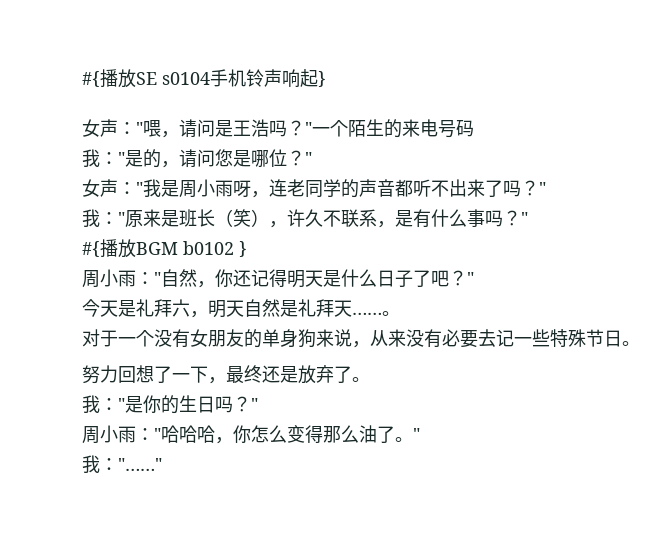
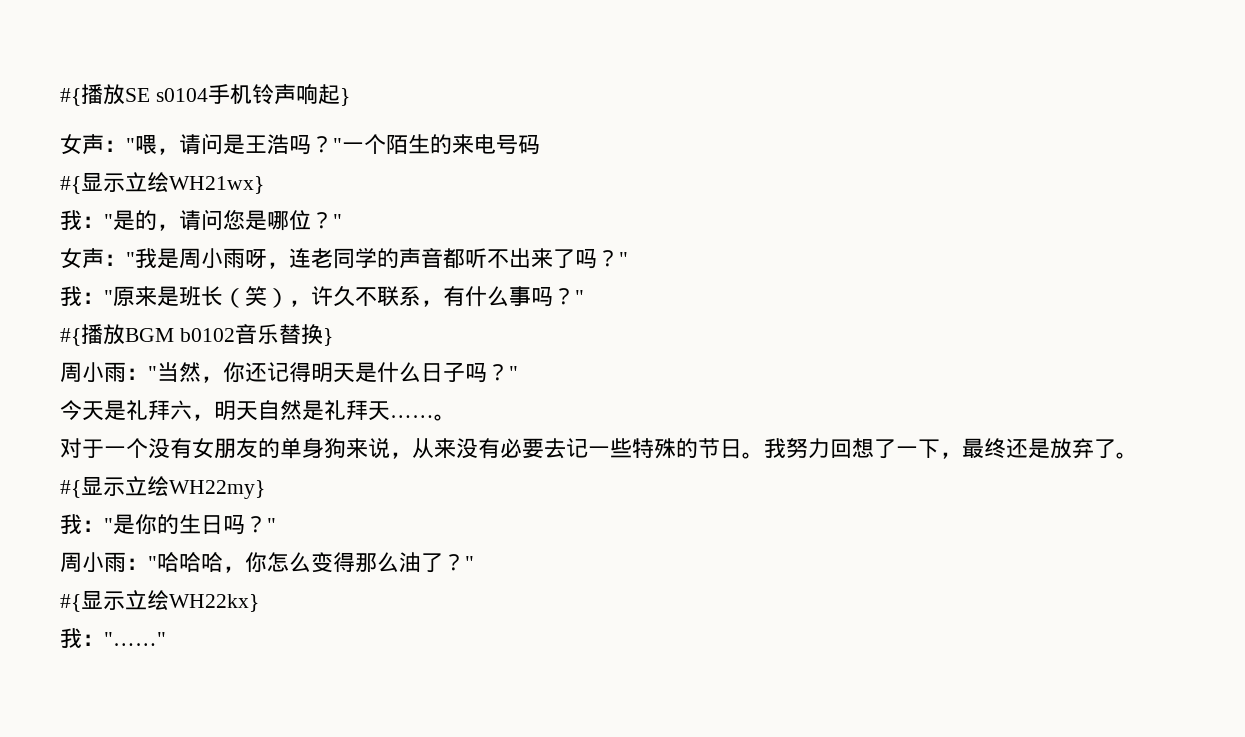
+ #{显示立绘WH21wx}
- 我："原来是班长（笑），许久不联系，是有什么事吗？
+ 我："原来是班长（笑），许久不联系，有什么事吗？
- #{播放BGM b0102 }
+ #{播放BGM b0102音乐替换}
- 周小雨："自然，你还记得明天是什么日子了吧？
+ 周小雨："当然，你还记得明天是什么日子吗？
- 对于一个没有女朋友的单身狗来说，从来没有必要去记一些特殊节日。
- 努力回想了一下，最终还是放弃了。
+ 对于一个没有女朋友的单身狗来说，从来没有必要去记一些特殊的节日。我努力回想了一下，最终还是放弃了。
+ #{显示立绘WH22my}
- 周小雨："哈哈哈，你怎么变得那么油了。"
+ 周小雨："哈哈哈，你怎么变得那么油了？"
+ #{显示立绘WH22kx}

